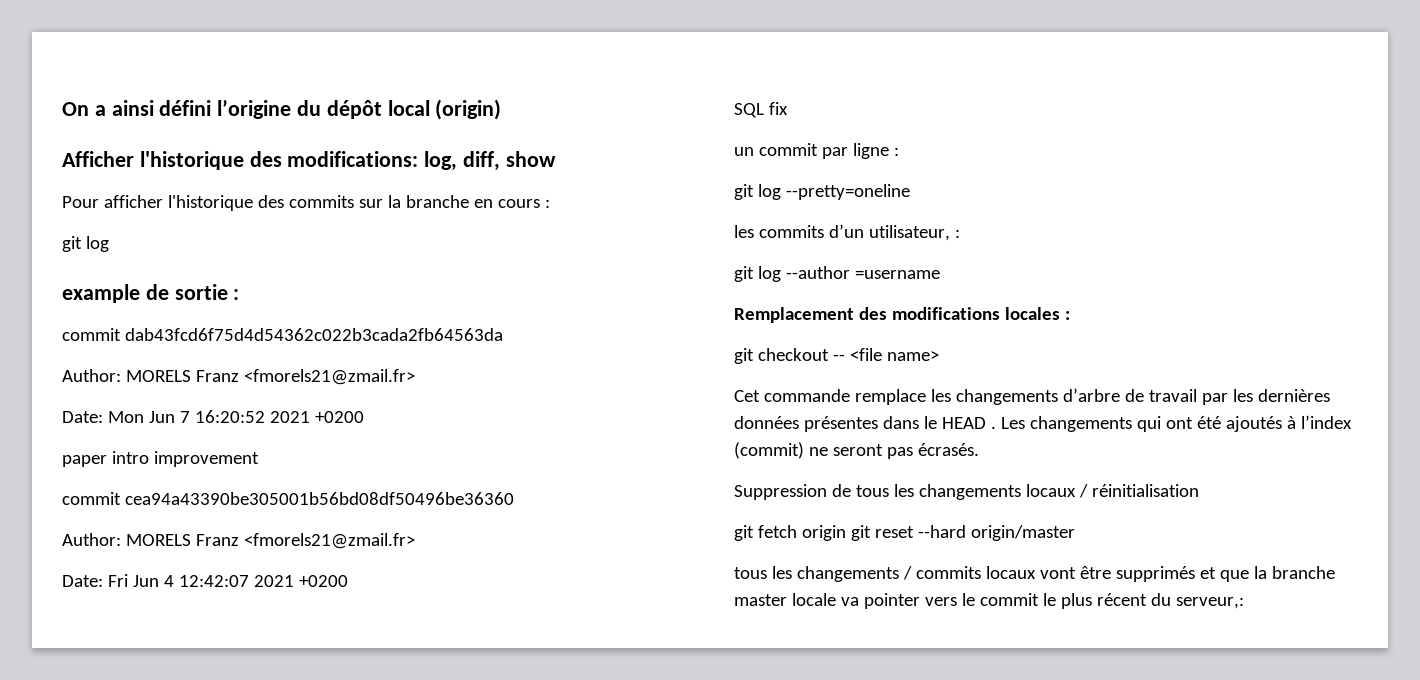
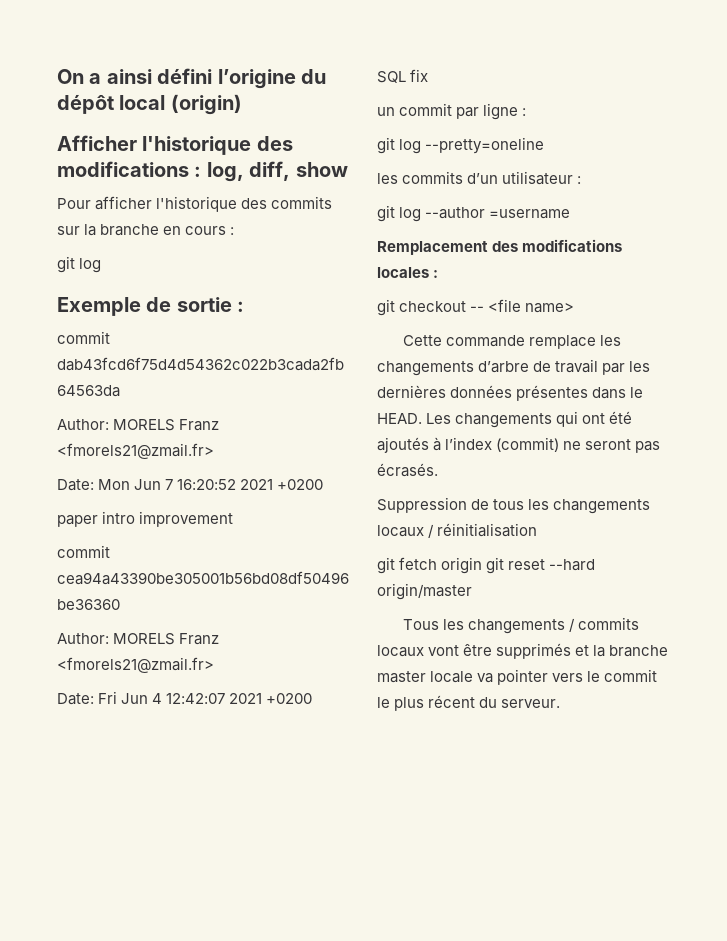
- Afficher l'historique des modifications: log, diff, show
+ Afficher l'historique des modifications : log, diff, show
- example de sortie :
+ Exemple de sortie :
- les commits d’un utilisateur, :
+ les commits d’un utilisateur :
- Cet commande remplace les changements d’arbre de travail par les dernières données présentes dans le HEAD .
+ Cette commande remplace les changements d’arbre de travail par les dernières données présentes dans le HEAD.
- tous les changements / commits locaux vont être supprimés et que la branche master locale va pointer vers le commit le plus récent du serveur,:
+ Tous les changements / commits locaux vont être supprimés et la branche master locale va pointer vers le commit le plus récent du serveur.

